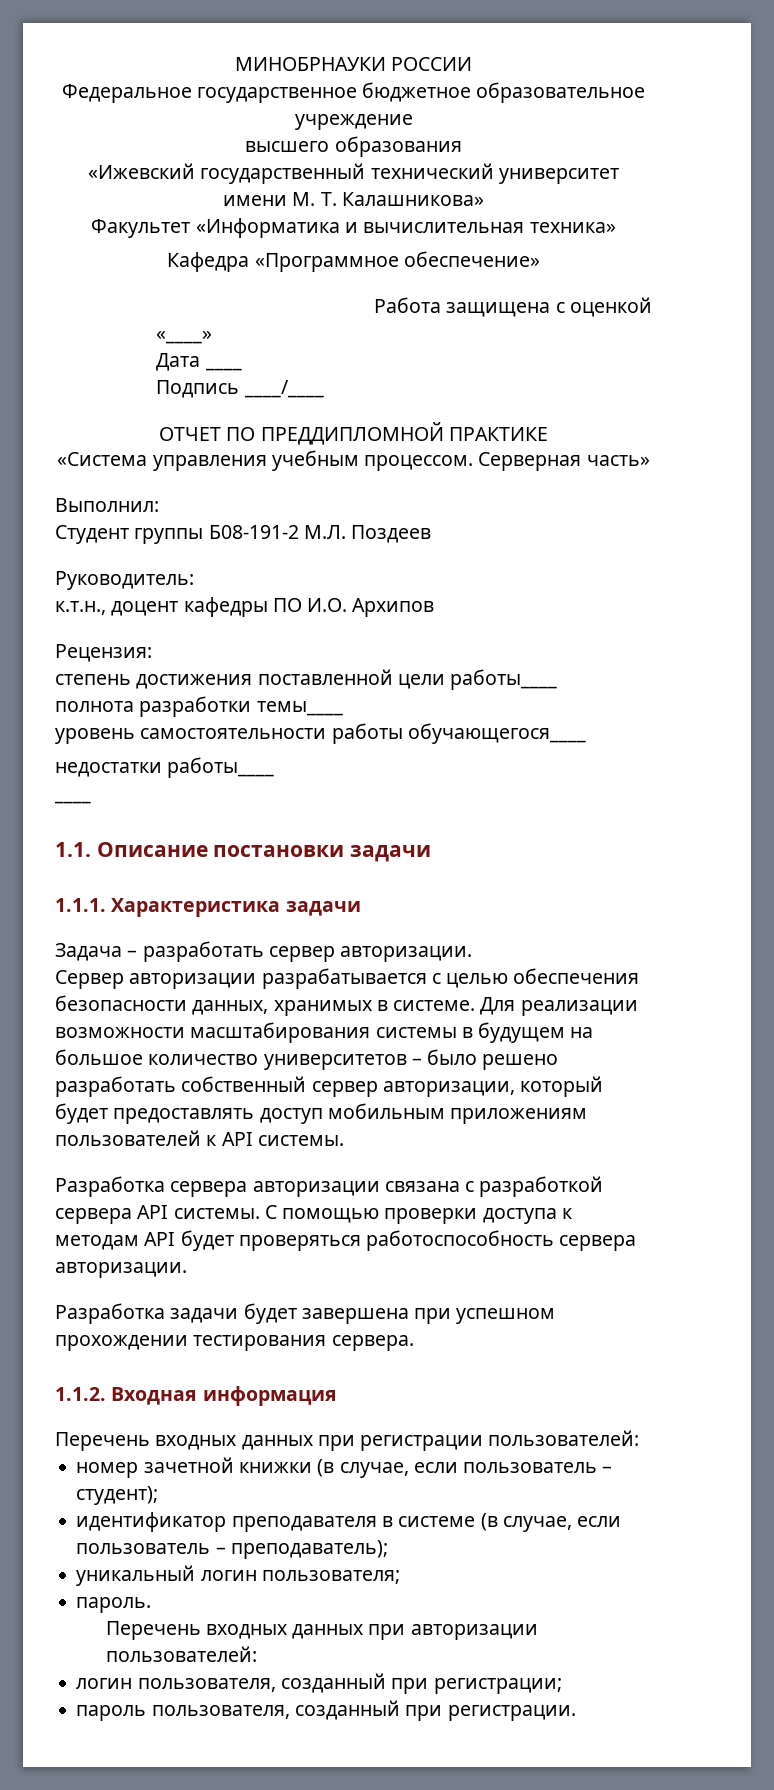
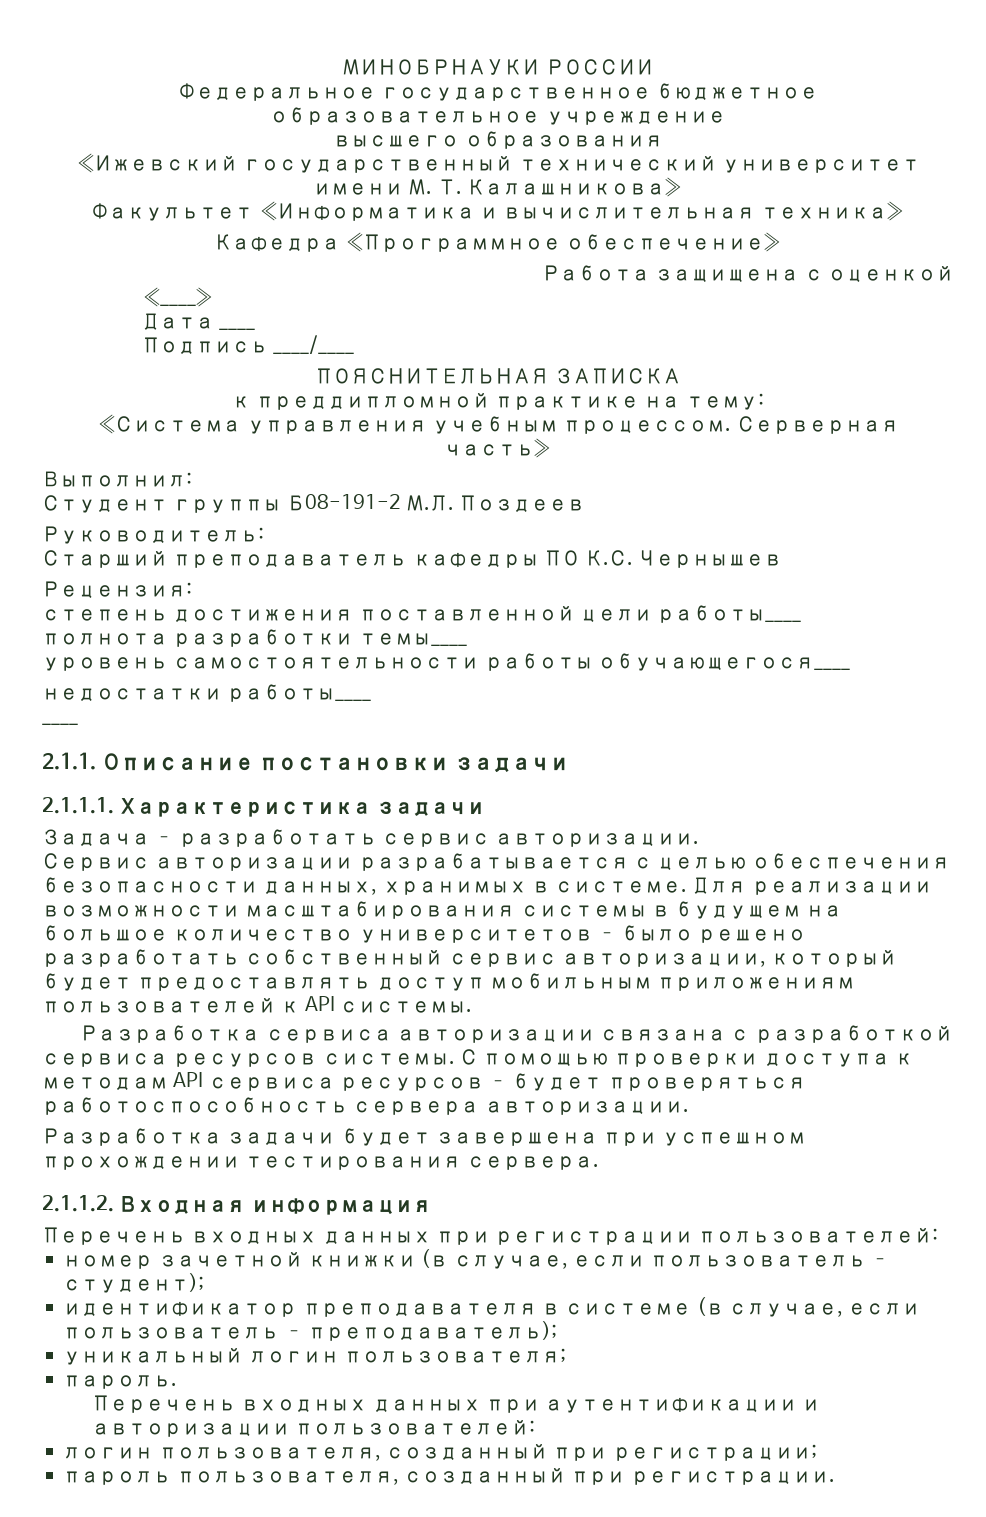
- ОТЧЕТ ПО ПРЕДДИПЛОМНОЙ ПРАКТИКЕ
+ ПОЯСНИТЕЛЬНАЯ ЗАПИСКА
+ к преддипломной практике на тему:
- к.т.н., доцент кафедры ПО И.О. Архипов
+ Старший преподаватель кафедры ПО К.С. Чернышев
- 1.1. Описание постановки задачи
+ 2.1.1. Описание постановки задачи
- 1.1.1. Характеристика задачи
+ 2.1.1.1. Характеристика задачи
- Задача – разработать сервер авторизации.
- Сервер авторизации разрабатывается с целью обеспечения безопасности данных, хранимых в системе.
+ Задача – разработать сервис авторизации.
+ Сервис авторизации разрабатывается с целью обеспечения безопасности данных, хранимых в системе.
- Для реализации возможности масштабирования системы в будущем на большое количество университетов – было решено разработать собственный сервер авторизации, который будет предоставлять доступ мобильным приложениям пользователей к API системы.
+ Для реализации возможности масштабирования системы в будущем на большое количество университетов – было решено разработать собственный сервис авторизации, который будет предоставлять доступ мобильным приложениям пользователей к API системы.
- Разработка сервера авторизации связана с разработкой сервера API системы.
+ Разработка сервиса авторизации связана с разработкой сервиса ресурсов системы.
- С помощью проверки доступа к методам API будет проверяться работоспособность сервера авторизации.
+ С помощью проверки доступа к методам API сервиса ресурсов – будет проверяться работоспособность сервера авторизации.
- 1.1.2. Входная информация
+ 2.1.1.2. Входная информация
- Перечень входных данных при авторизации пользователей:
+ Перечень входных данных при аутентификации и авторизации пользователей:

